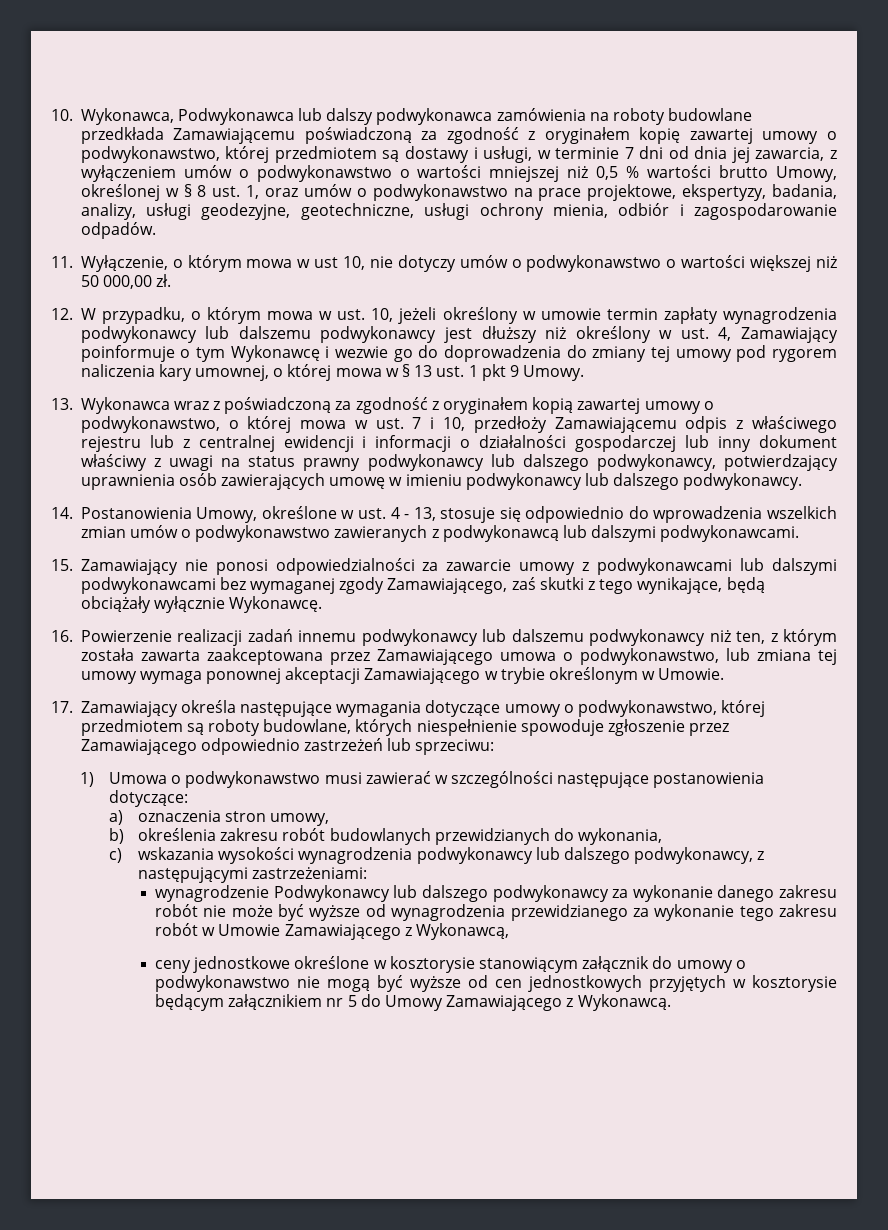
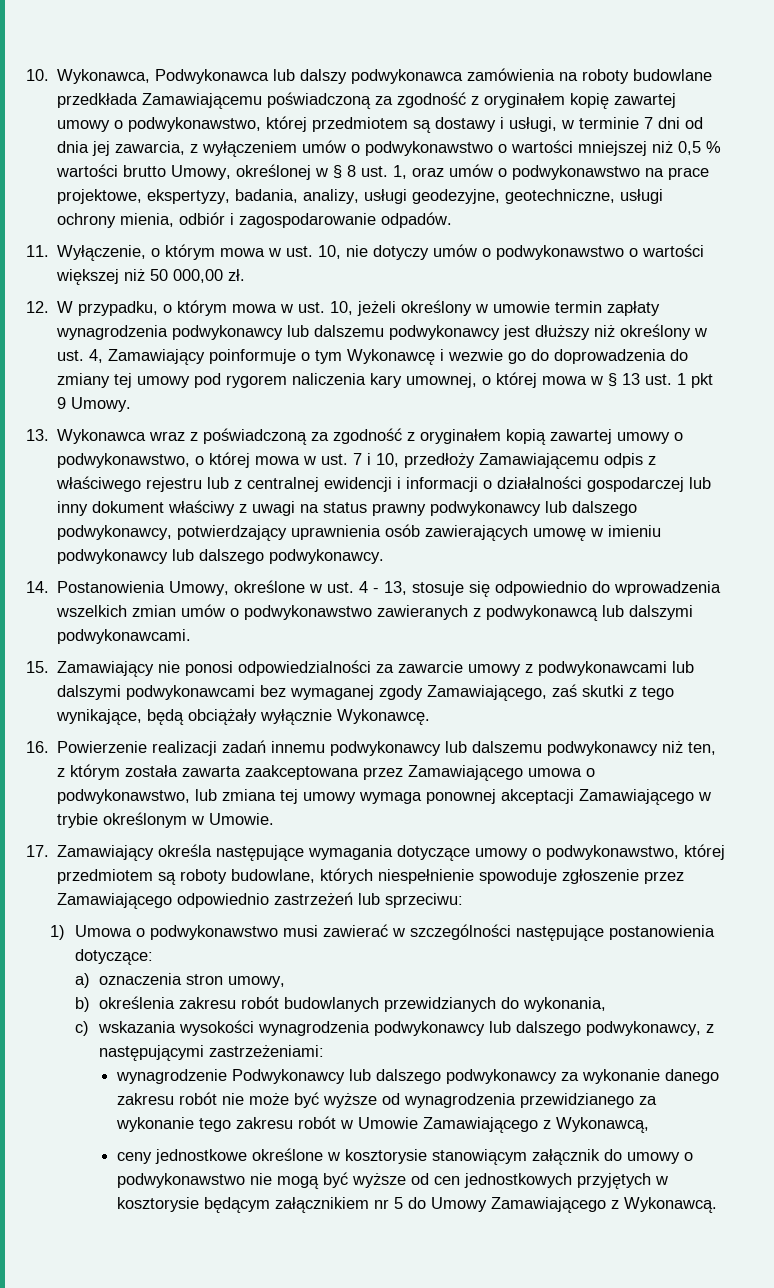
- 11. Wyłączenie, o którym mowa w ust 10, nie dotyczy umów o podwykonawstwo o wartości większej niż 50 000,00 zł.
+ 11. Wyłączenie, o którym mowa w ust. 10, nie dotyczy umów o podwykonawstwo o wartości większej niż 50 000,00 zł.

